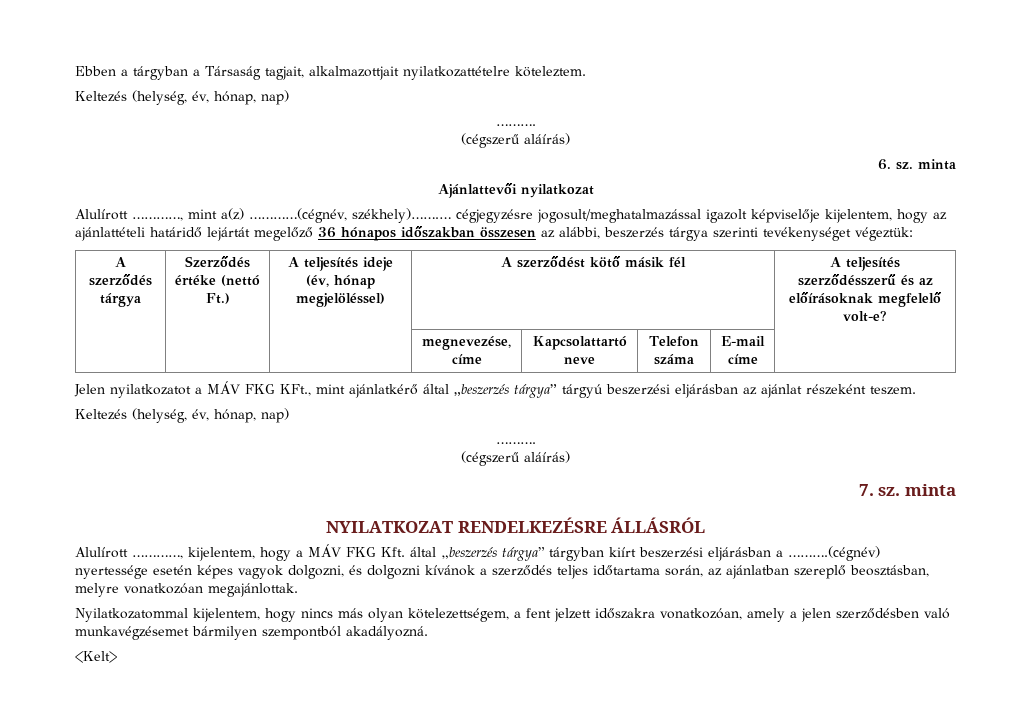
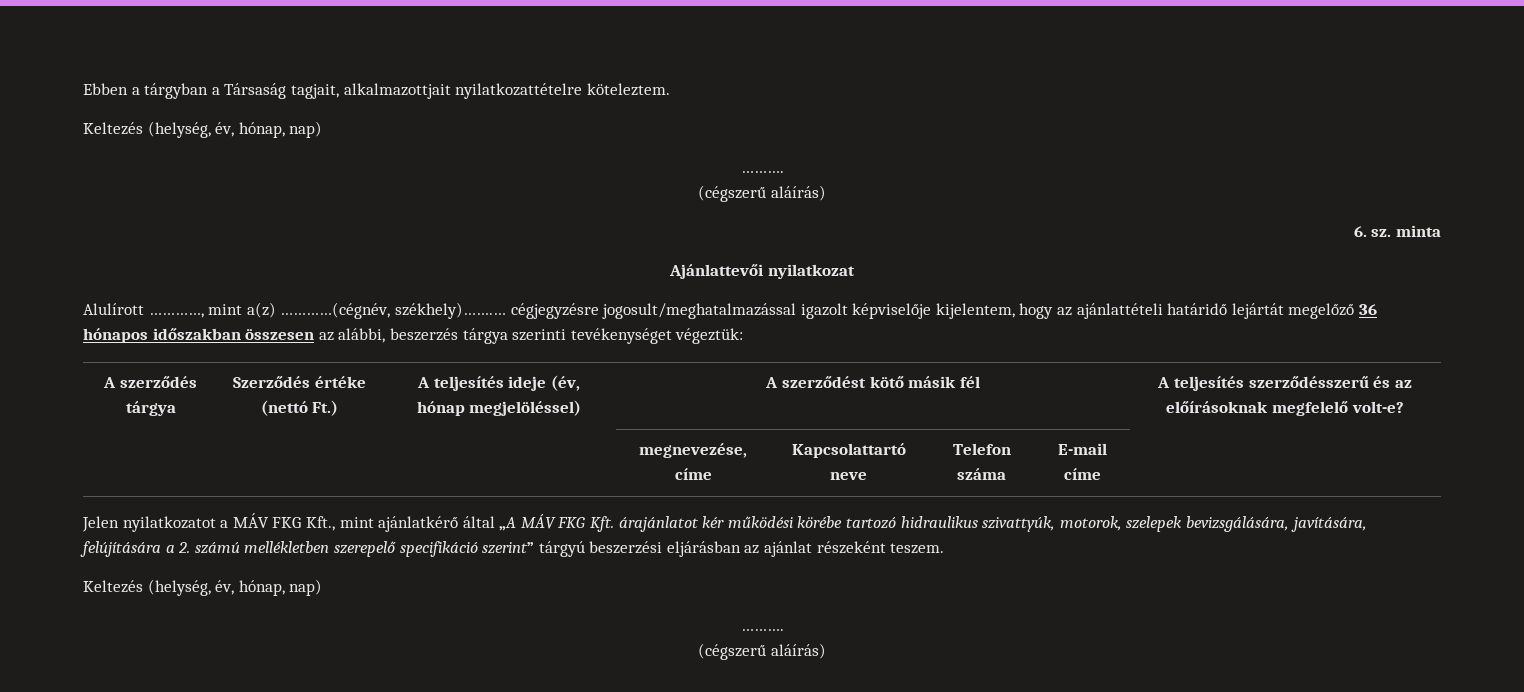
- Jelen nyilatkozatot a MÁV FKG KFt., mint ajánlatkérő által „beszerzés tárgya” tárgyú beszerzési eljárásban az ajánlat részeként teszem.
+ Jelen nyilatkozatot a MÁV FKG Kft., mint ajánlatkérő által „A MÁV FKG Kft. árajánlatot kér működési körébe tartozó hidraulikus szivattyúk, motorok, szelepek bevizsgálására, javítására, felújítására a 2. számú mellékletben szerepelő specifikáció szerint” tárgyú beszerzési eljárásban az ajánlat részeként teszem.
- 7. sz. minta
- NYILATKOZAT RENDELKEZÉSRE ÁLLÁSRÓL
- Alulírott …………, kijelentem, hogy a MÁV FKG Kft. által „beszerzés tárgya” tárgyban kiírt beszerzési eljárásban a ……….(cégnév) nyertessége esetén képes vagyok dolgozni, és dolgozni kívánok a szerződés teljes időtartama során, az ajánlatban szereplő beosztásban, melyre vonatkozóan megajánlottak.
- Nyilatkozatommal kijelentem, hogy nincs más olyan kötelezettségem, a fent jelzett időszakra vonatkozóan, amely a jelen szerződésben való munkavégzésemet bármilyen szempontból akadályozná.
- <Kelt>

